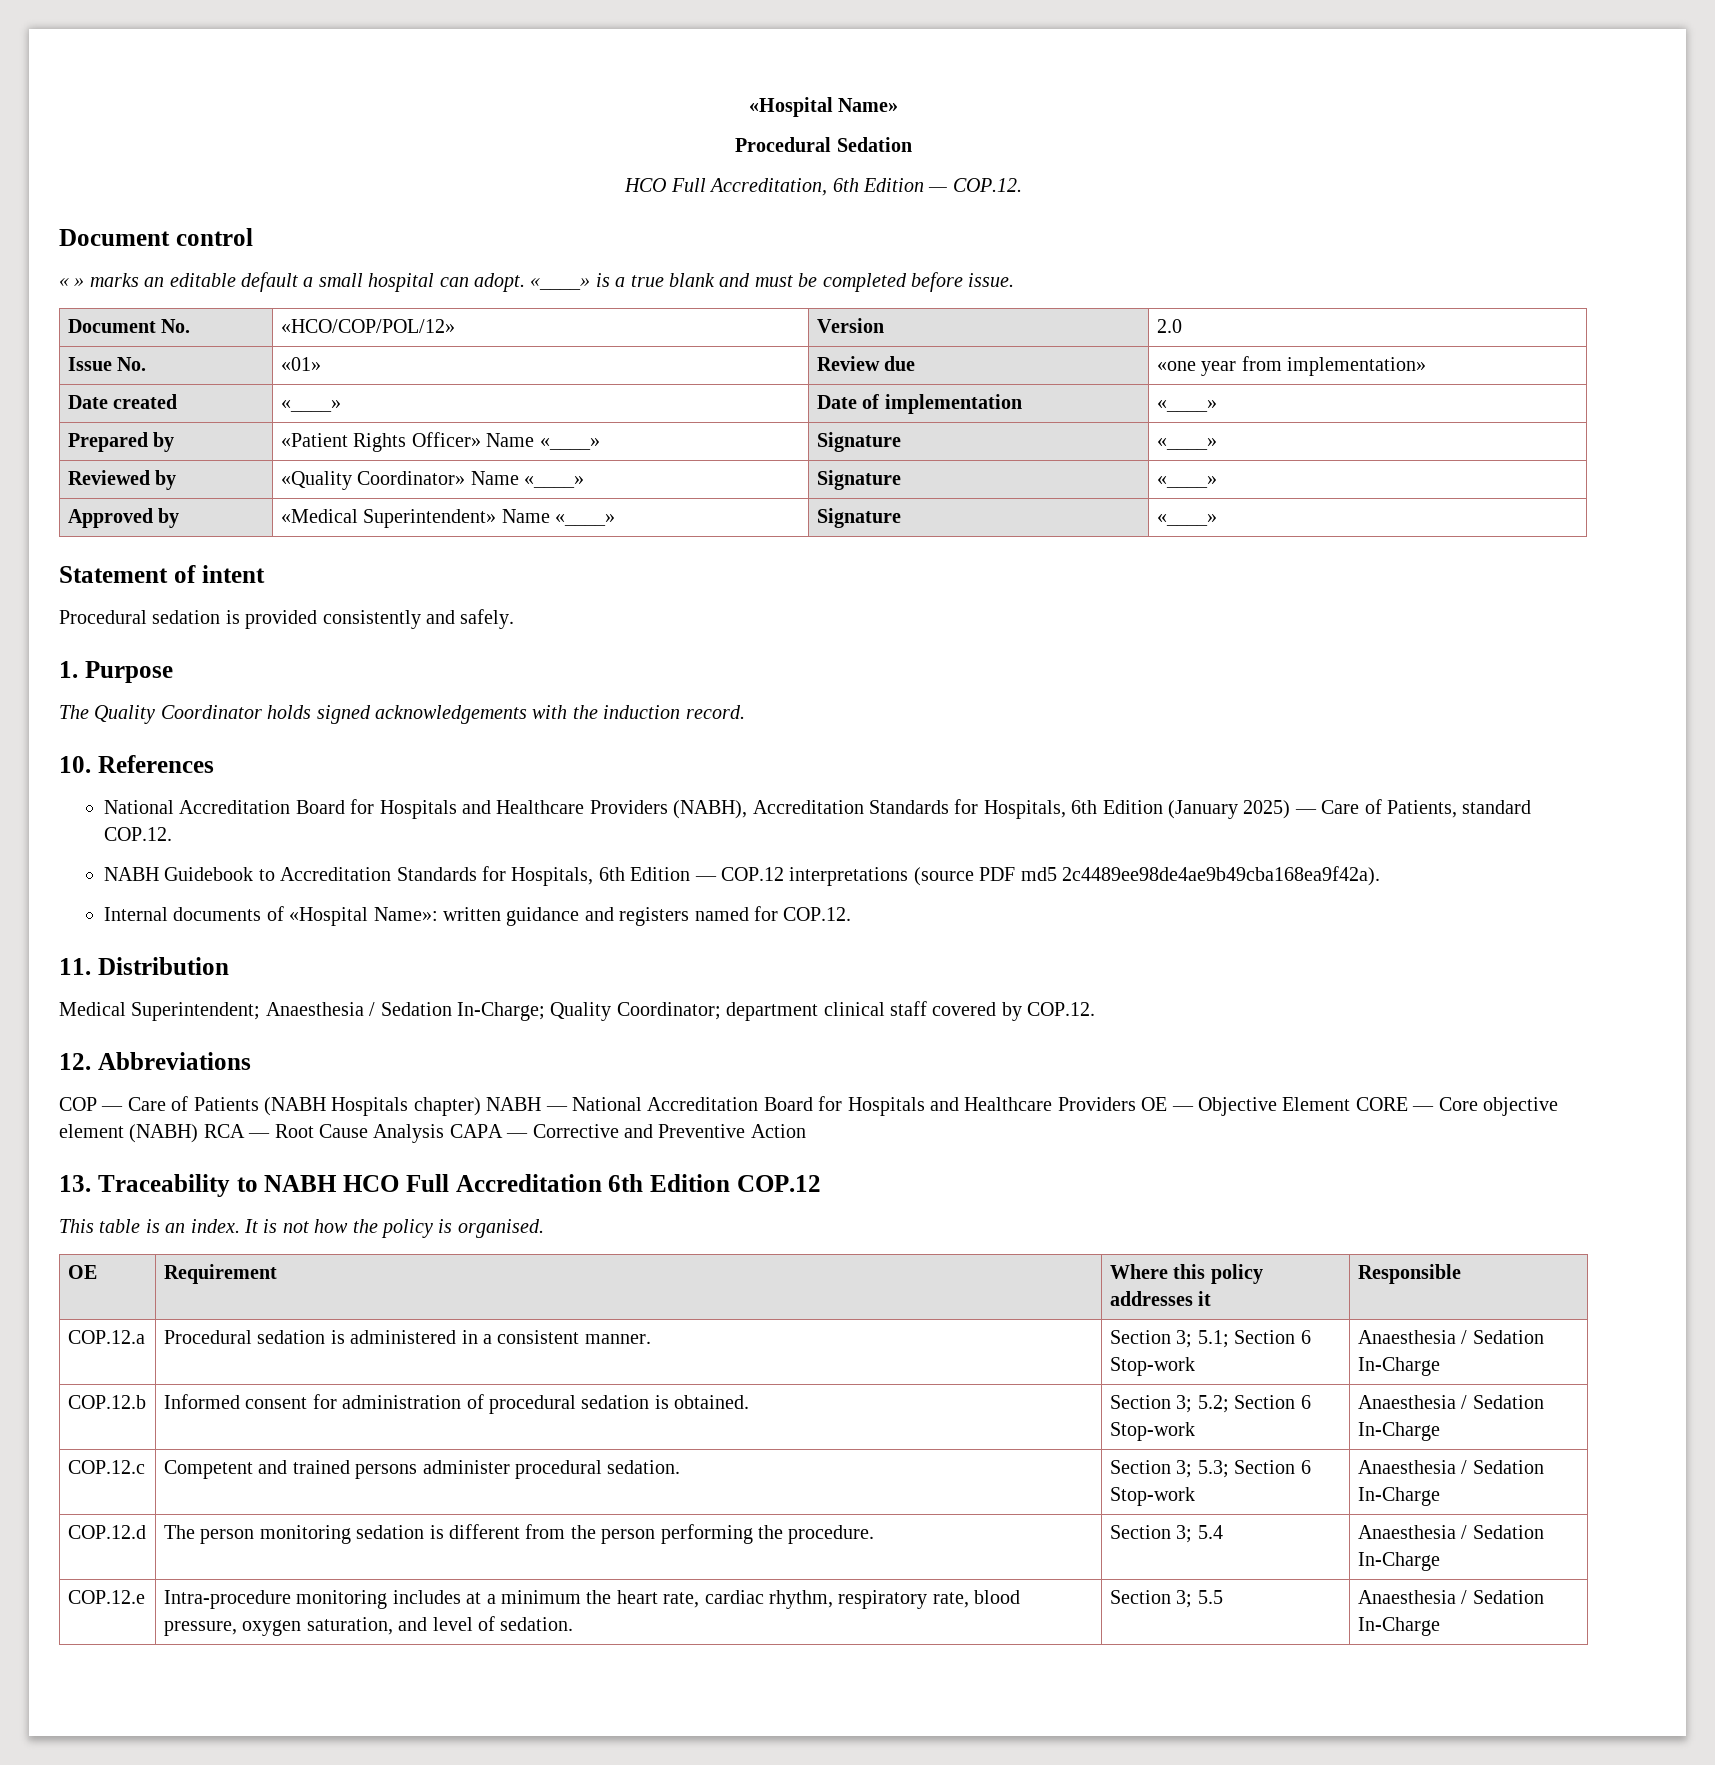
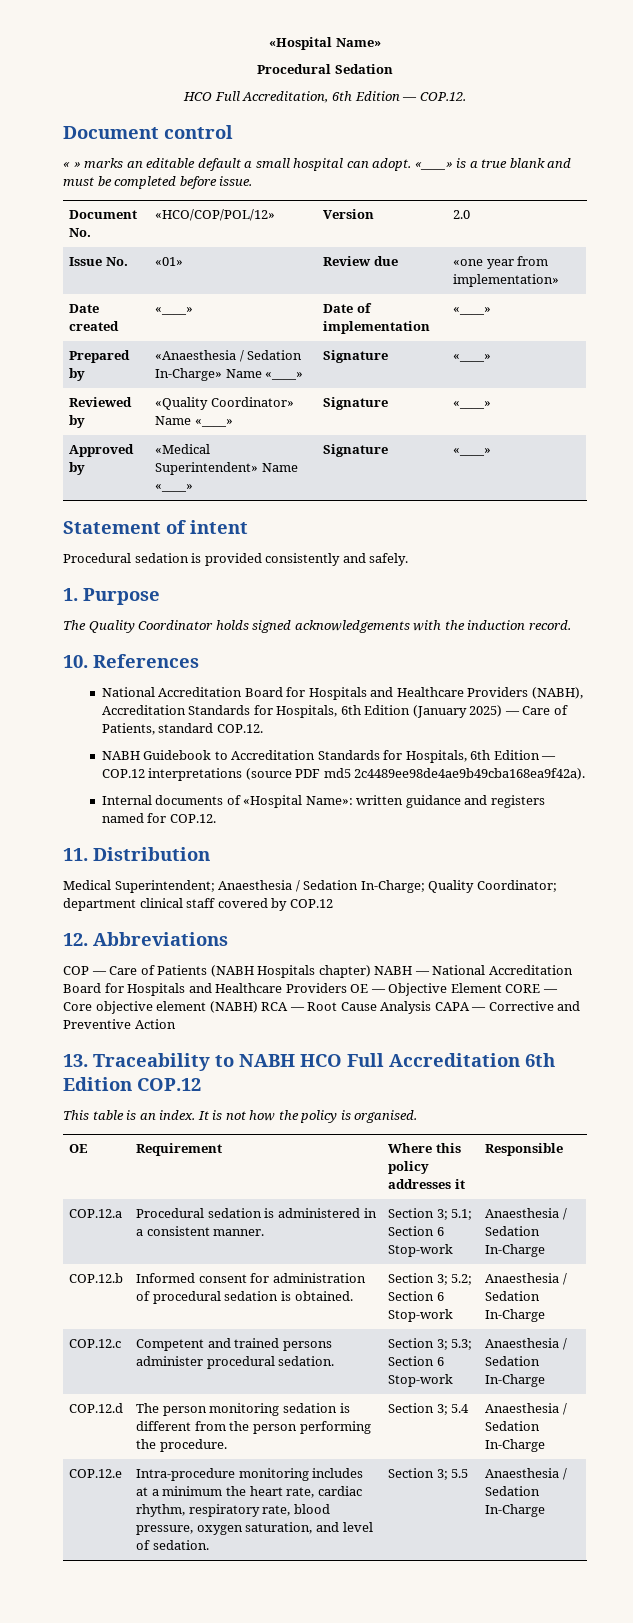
- Prepared by | «Patient Rights Officer» Name «____» | Signature | «____»
+ Prepared by | «Anaesthesia / Sedation In-Charge» Name «____» | Signature | «____»
- Medical Superintendent; Anaesthesia / Sedation In-Charge; Quality Coordinator; department clinical staff covered by COP.12.
+ Medical Superintendent; Anaesthesia / Sedation In-Charge; Quality Coordinator; department clinical staff covered by COP.12

